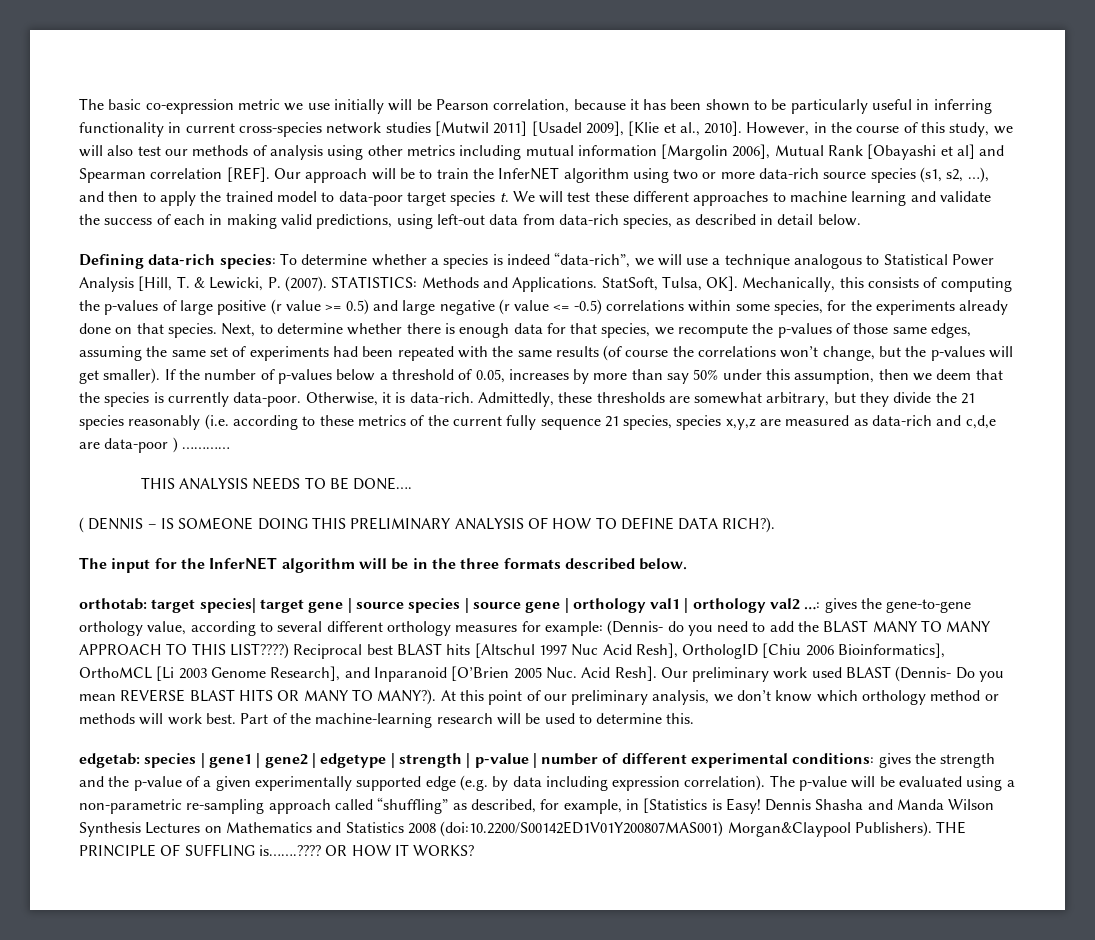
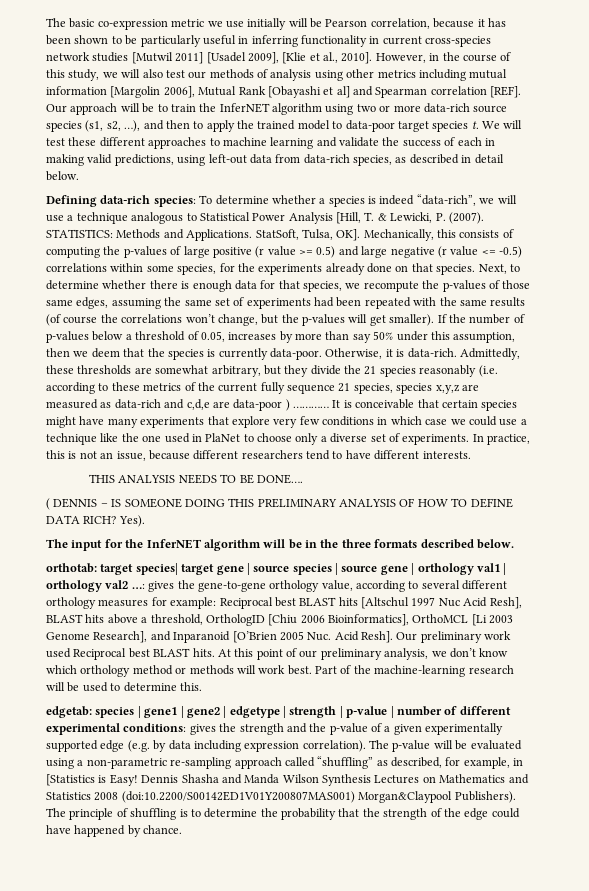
+ It is conceivable that certain species might have many experiments that explore very few conditions in which case we could use a technique like the one used in PlaNet to choose only a diverse set of experiments. In practice, this is not an issue, because different researchers tend to have different interests.
- ( DENNIS – IS SOMEONE DOING THIS PRELIMINARY ANALYSIS OF HOW TO DEFINE DATA RICH?).
+ ( DENNIS – IS SOMEONE DOING THIS PRELIMINARY ANALYSIS OF HOW TO DEFINE DATA RICH? Yes).
- orthotab: target species| target gene | source species | source gene | orthology val1 | orthology val2 …: gives the gene-to-gene orthology value, according to several different orthology measures for example: (Dennis- do you need to add the BLAST MANY TO MANY APPROACH TO THIS LIST????) Reciprocal best BLAST hits [Altschul 1997 Nuc Acid Resh], OrthologID [Chiu 2006 Bioinformatics], OrthoMCL [Li 2003 Genome Research], and Inparanoid [O’Brien 2005 Nuc. Acid Resh].
+ orthotab: target species| target gene | source species | source gene | orthology val1 | orthology val2 …: gives the gene-to-gene orthology value, according to several different orthology measures for example: Reciprocal best BLAST hits [Altschul 1997 Nuc Acid Resh], BLAST hits above a threshold, OrthologID [Chiu 2006 Bioinformatics], OrthoMCL [Li 2003 Genome Research], and Inparanoid [O’Brien 2005 Nuc. Acid Resh].
- Our preliminary work used BLAST (Dennis- Do you mean REVERSE BLAST HITS OR MANY TO MANY?).
+ Our preliminary work used Reciprocal best BLAST hits.
- THE PRINCIPLE OF SUFFLING is…….???? OR HOW IT WORKS?
+ The principle of shuffling is to determine the probability that the strength of the edge could have happened by chance.

